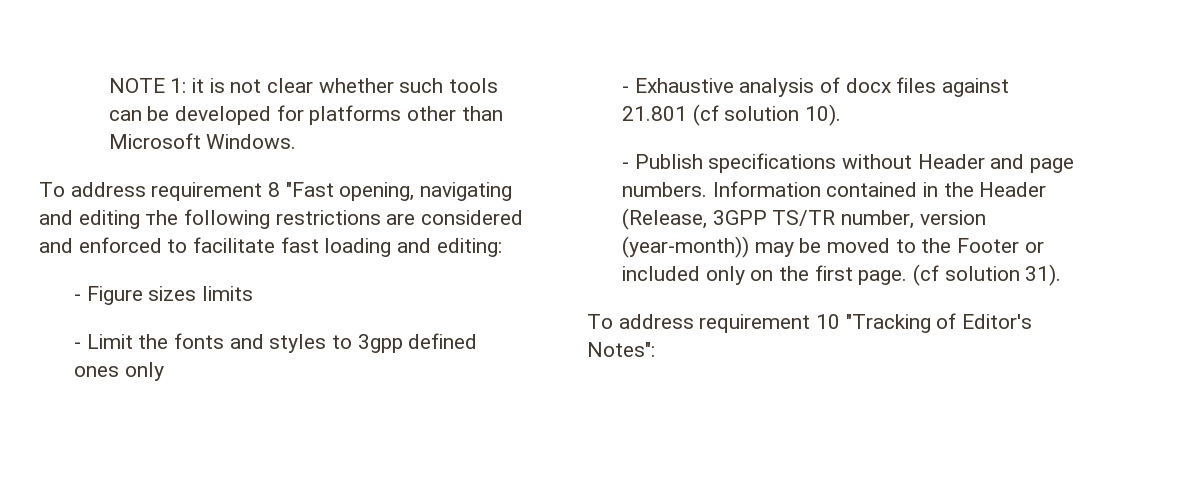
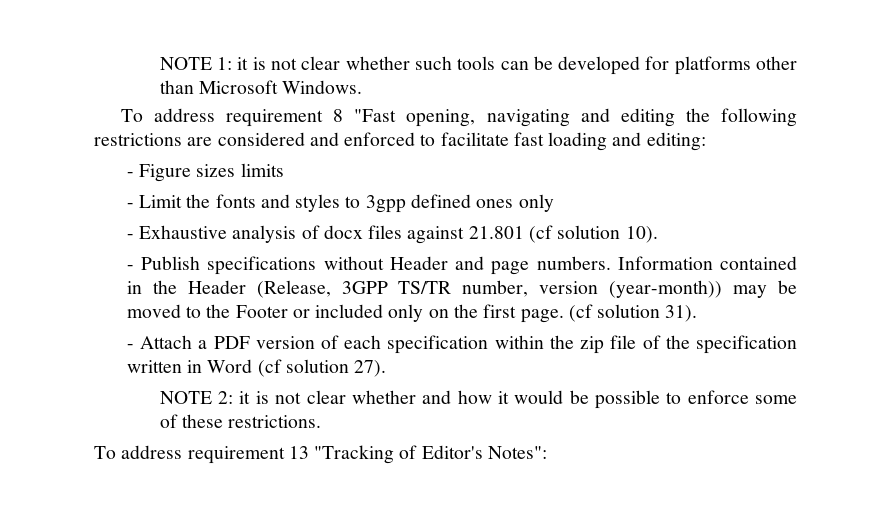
- To address requirement 8 "Fast opening, navigating and editing тhe following restrictions are considered and enforced to facilitate fast loading and editing:
+ To address requirement 8 "Fast opening, navigating and editing the following restrictions are considered and enforced to facilitate fast loading and editing:
- To address requirement 10 "Tracking of Editor's Notes":
+ - Attach a PDF version of each specification within the zip file of the specification written in Word (cf solution 27).
+ NОТЕ 2: it is not clear whether and how it would be possible to enforce some of these restrictions.
+ To address requirement 13 "Tracking of Editor's Notes":

